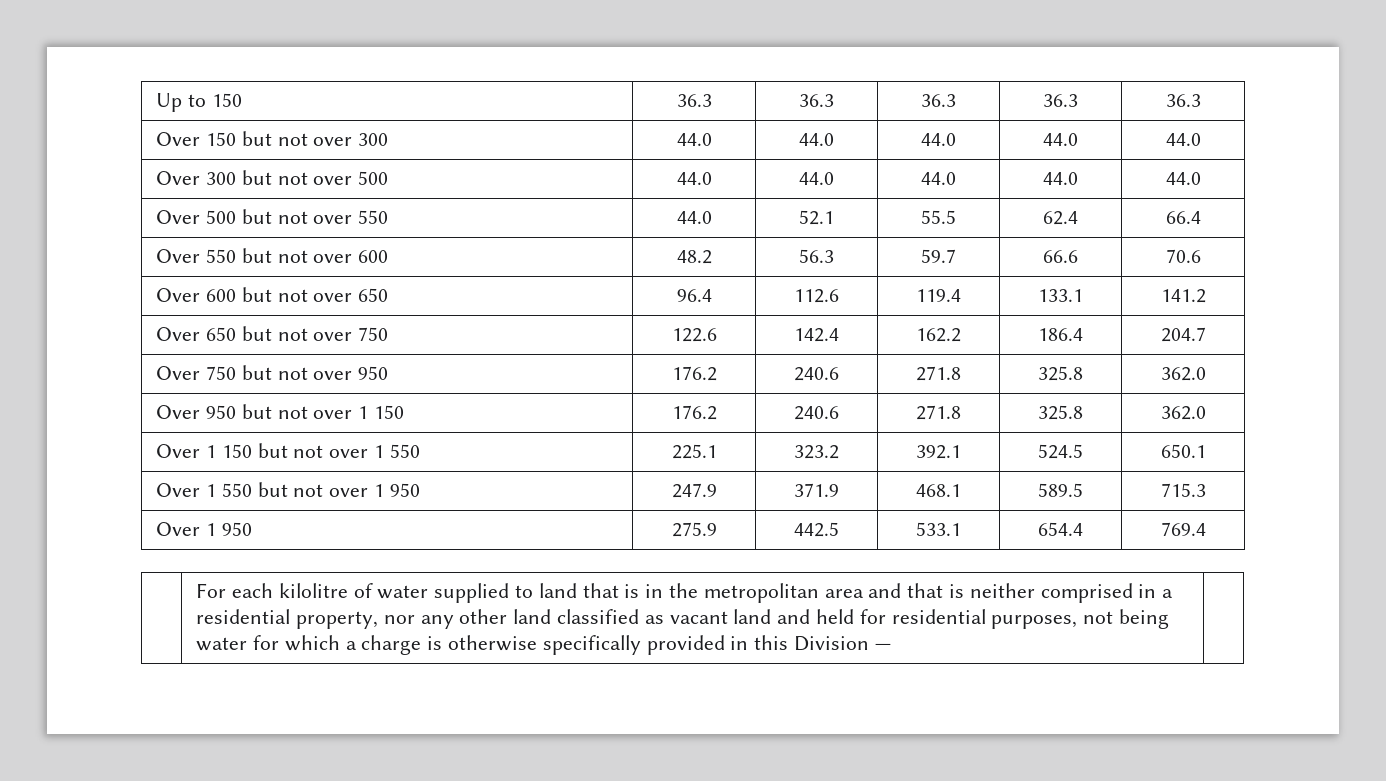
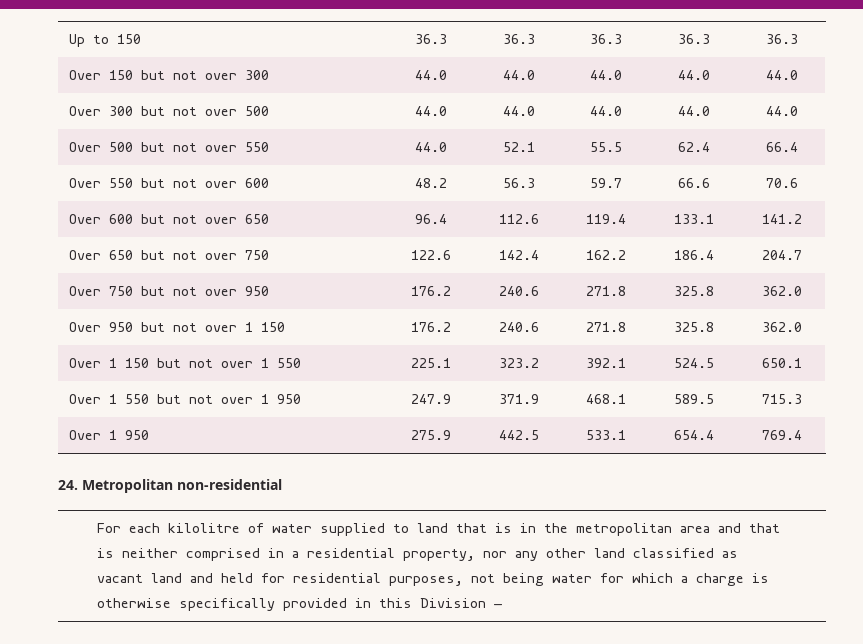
+ 24. Metropolitan non-residential

